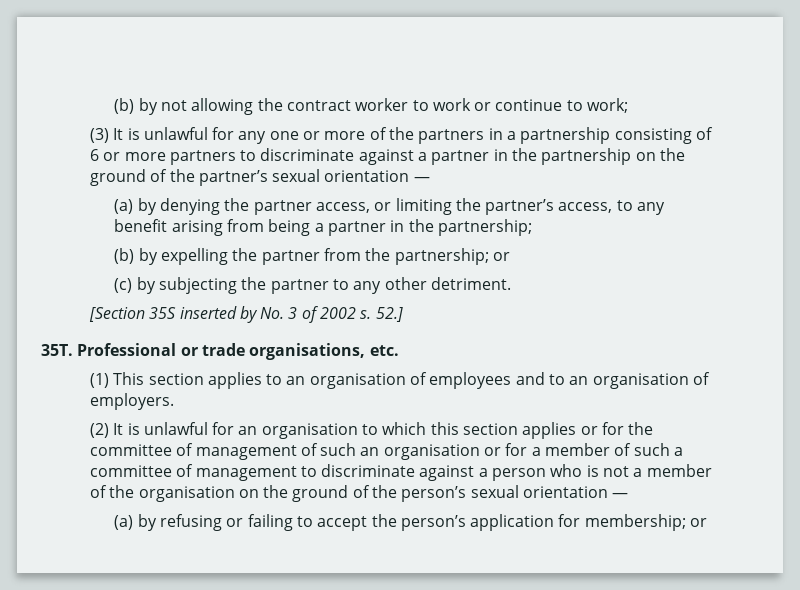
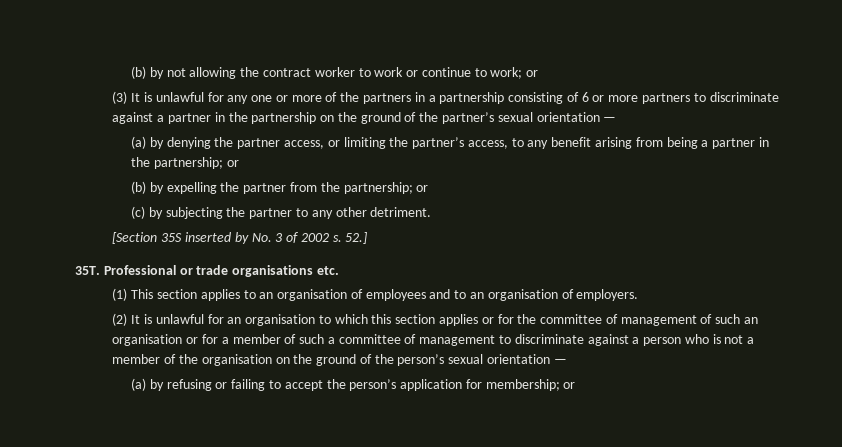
- (b) by not allowing the contract worker to work or continue to work;
+ (b) by not allowing the contract worker to work or continue to work; or
- (a) by denying the partner access, or limiting the partner’s access, to any benefit arising from being a partner in the partnership;
+ (a) by denying the partner access, or limiting the partner’s access, to any benefit arising from being a partner in the partnership; or
- Professional or trade organisations, etc.
+ Professional or trade organisations etc.

